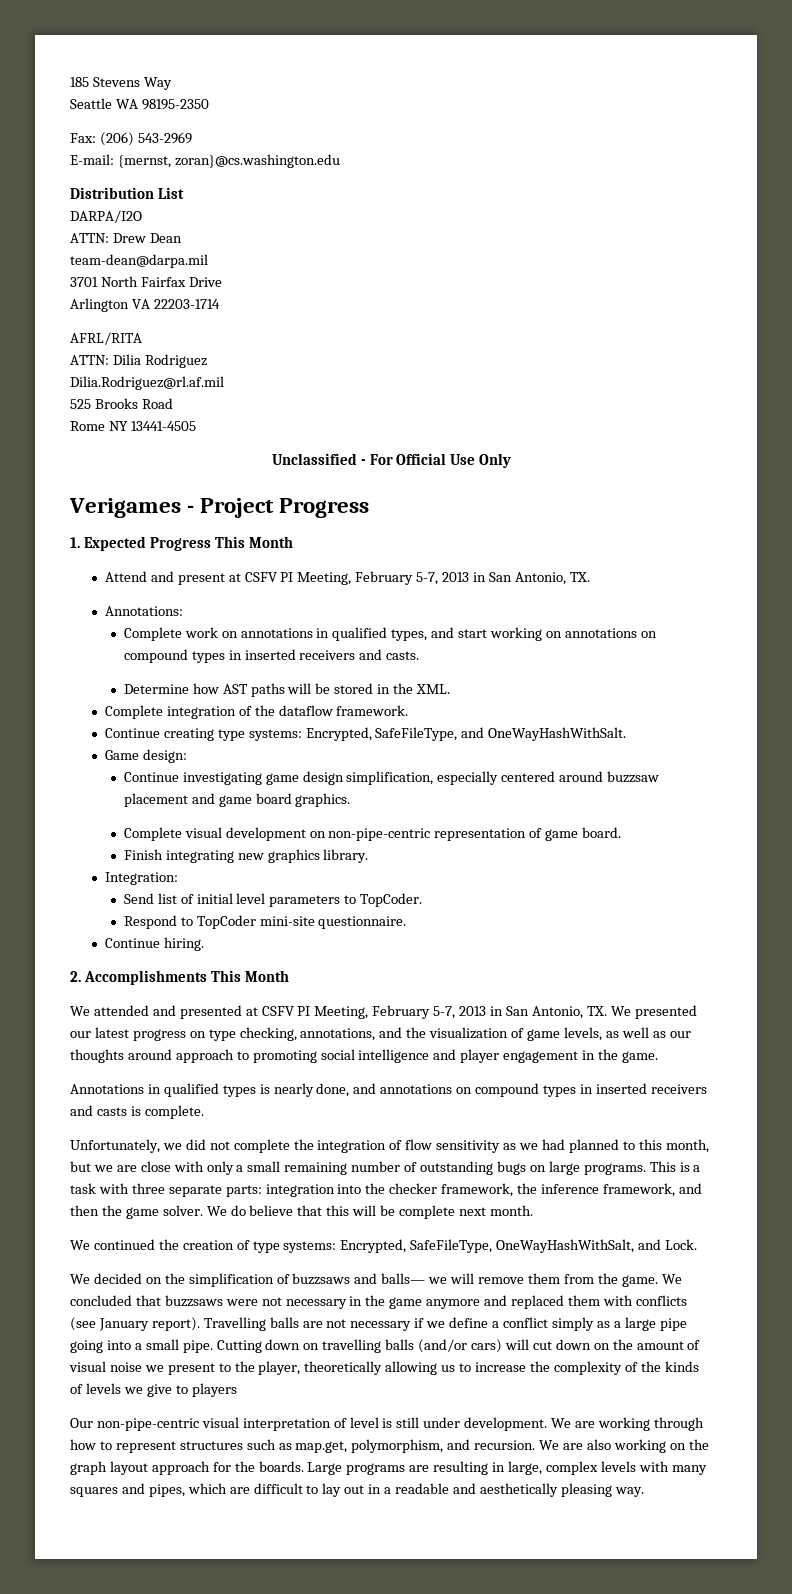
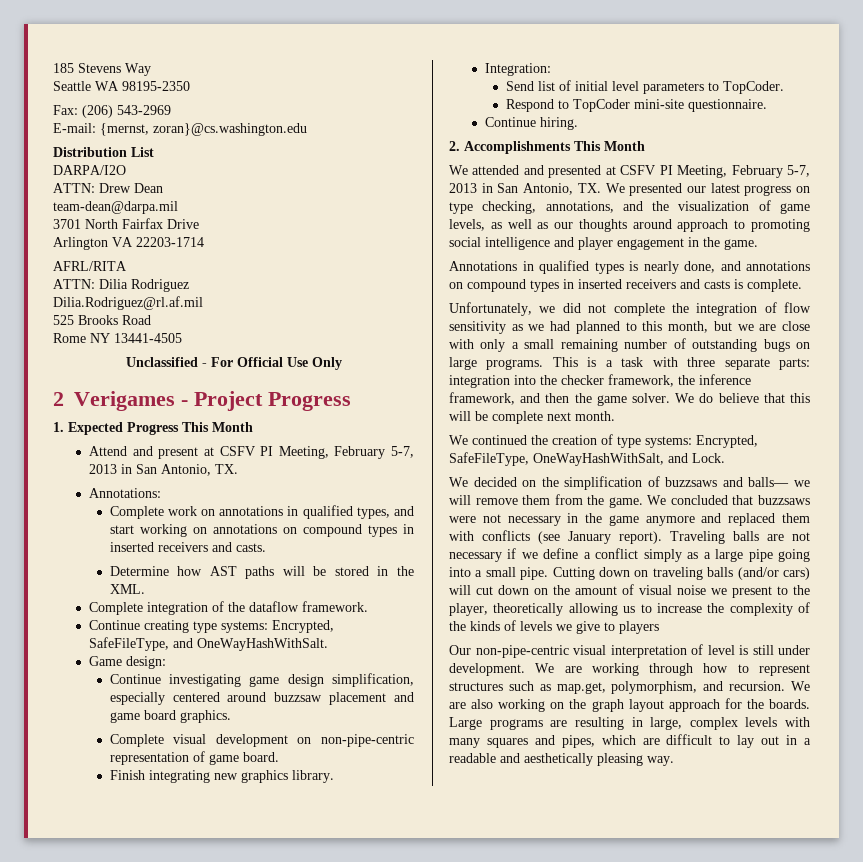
- Verigames - Project Progress
+ 2 Verigames - Project Progress
- Travelling balls are not necessary if we define a conflict simply as a large pipe going into a small pipe.
+ Traveling balls are not necessary if we define a conflict simply as a large pipe going into a small pipe.
- Cutting down on travelling balls (and/or cars) will cut down on the amount of visual noise we present to the player, theoretically allowing us to increase the complexity of the kinds of levels we give to players
+ Cutting down on traveling balls (and/or cars) will cut down on the amount of visual noise we present to the player, theoretically allowing us to increase the complexity of the kinds of levels we give to players

